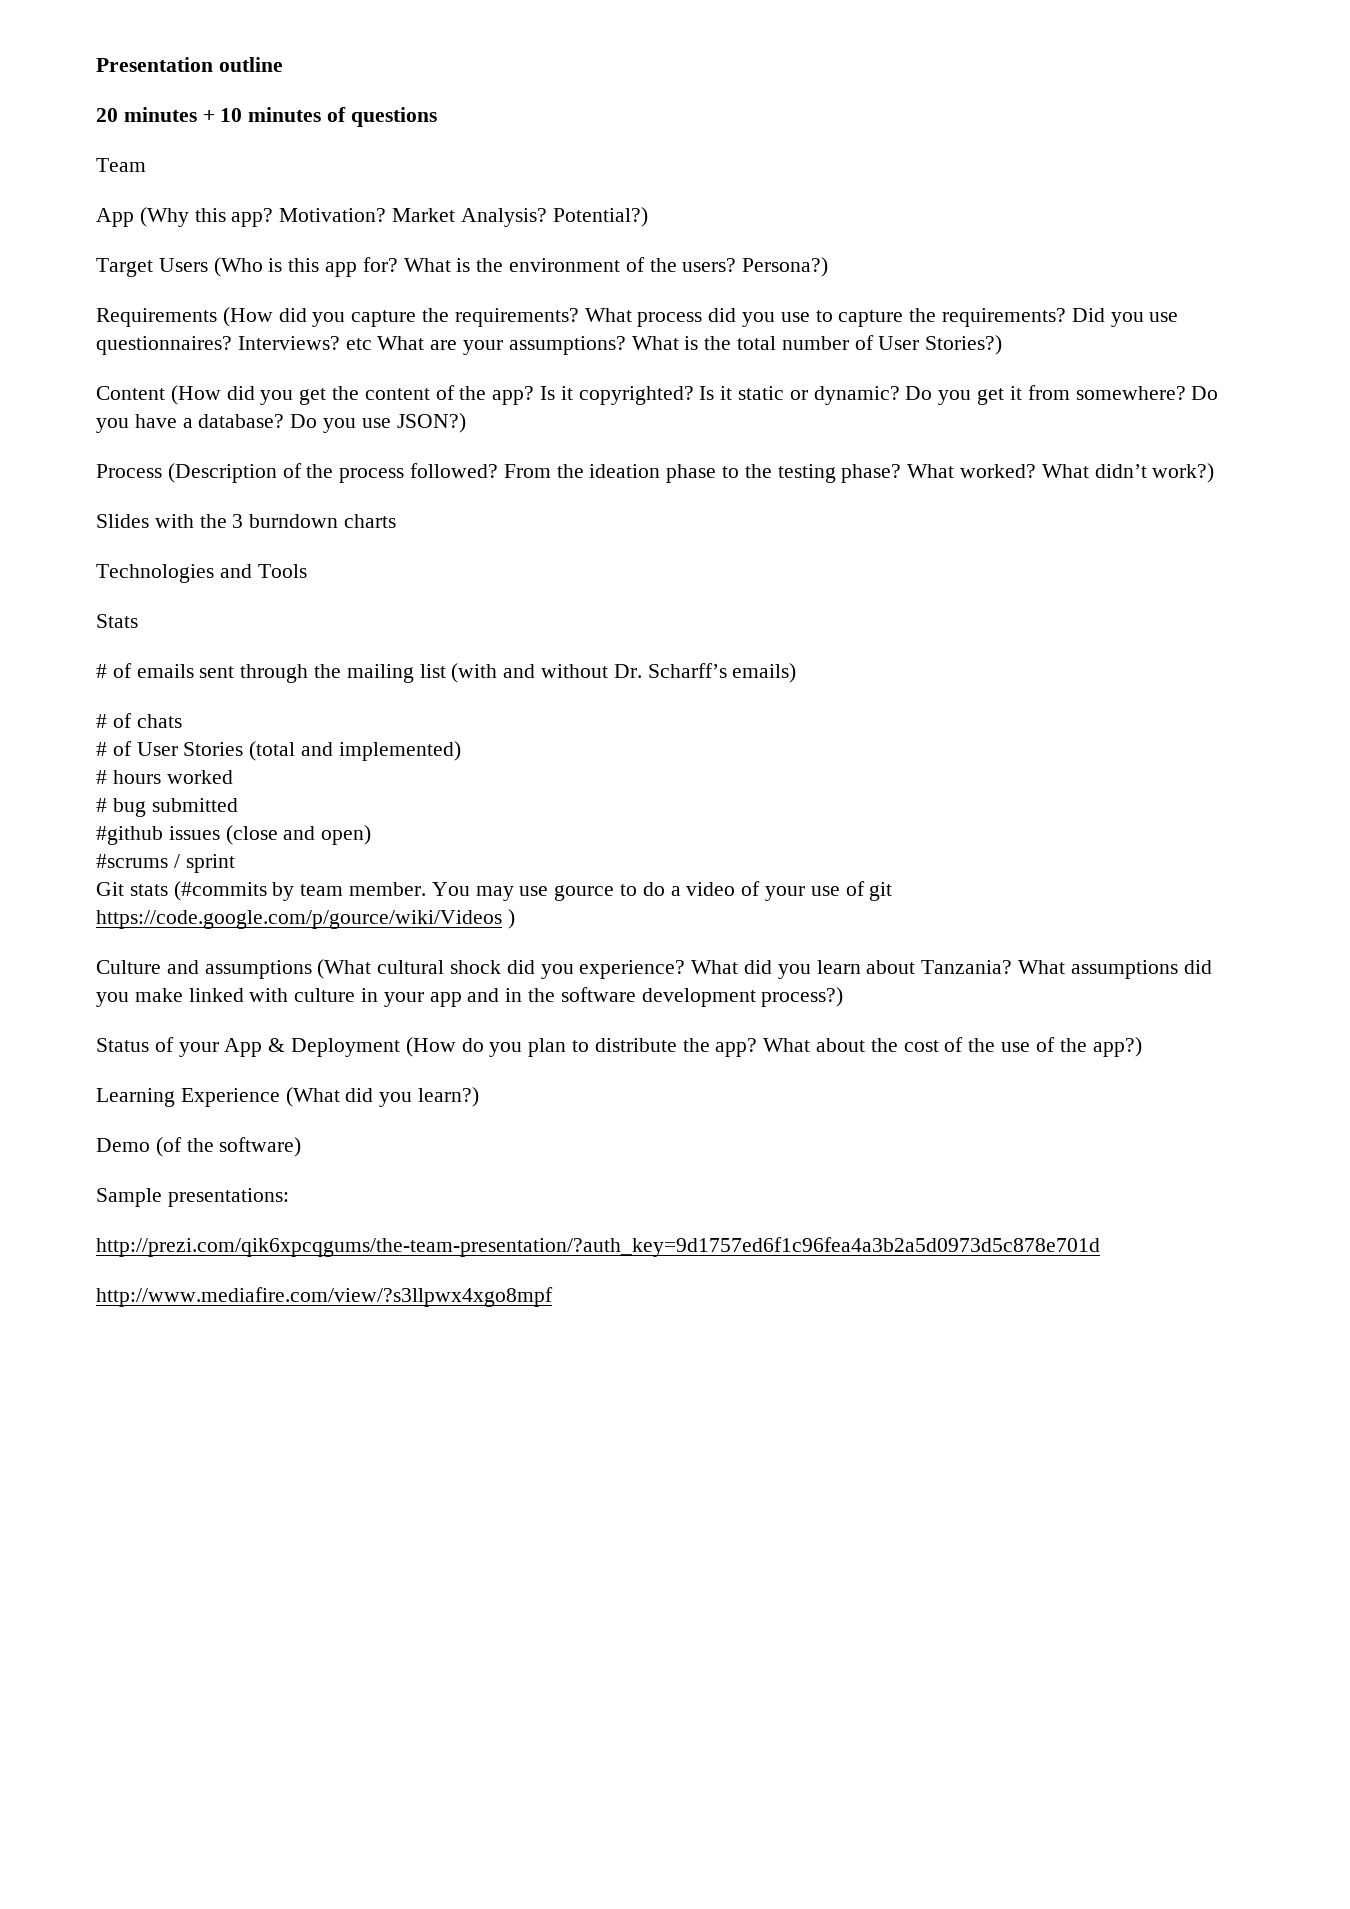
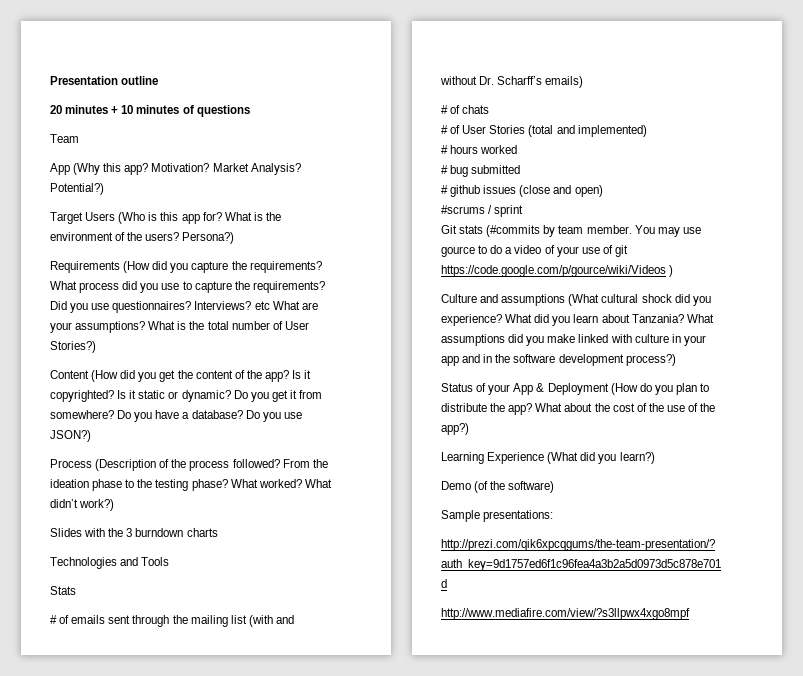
- #github issues (close and open)
+ # github issues (close and open)

